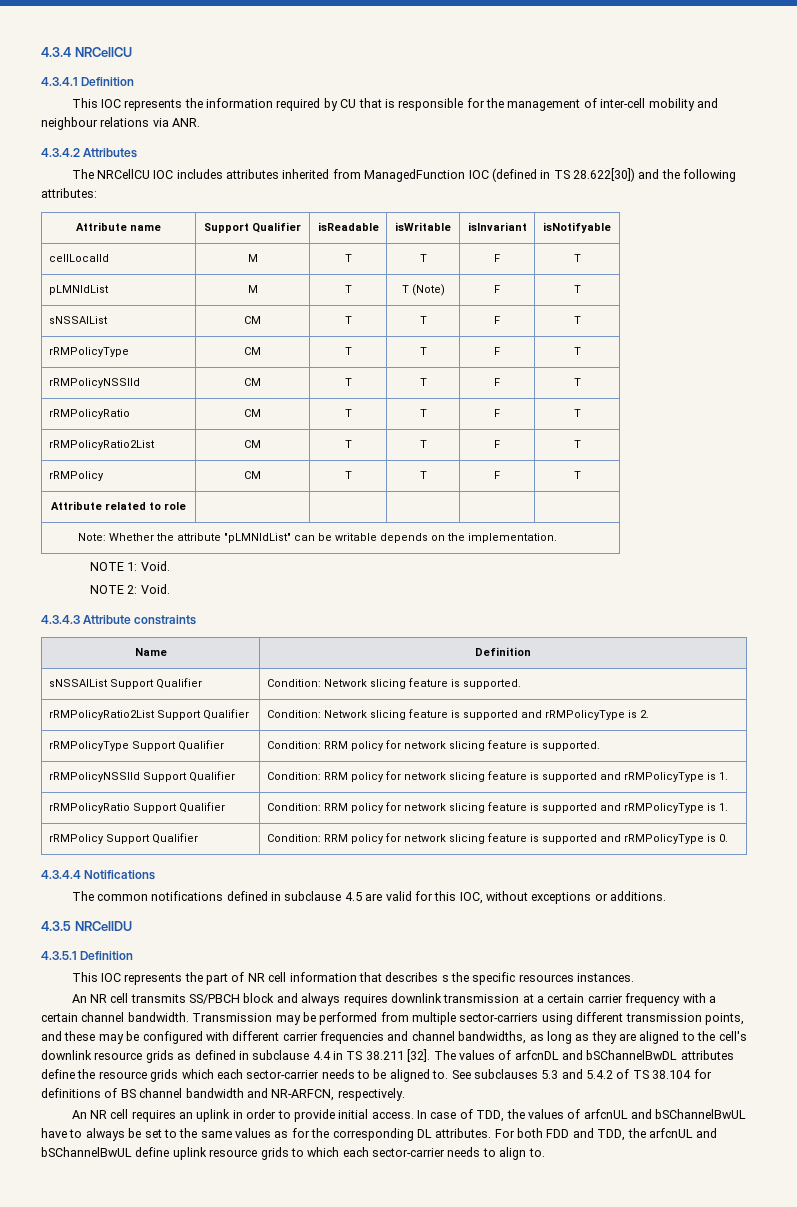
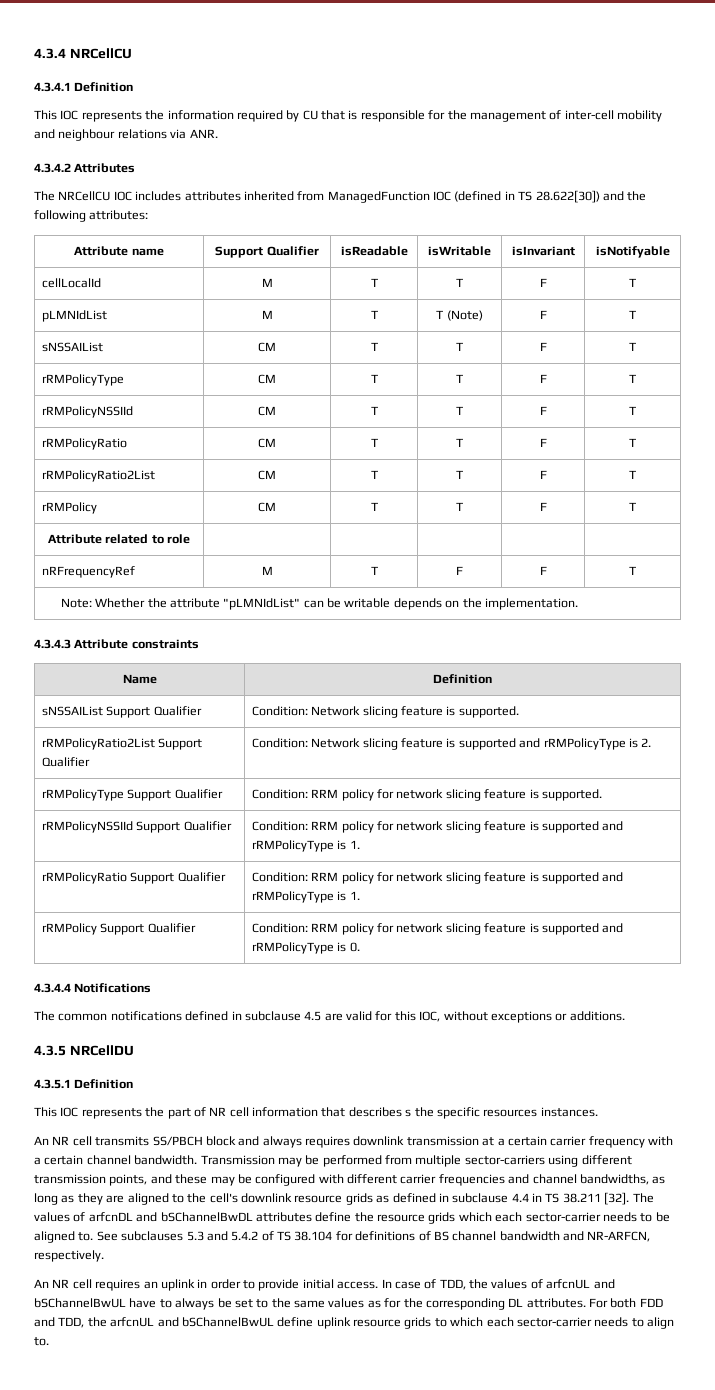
+ nRFrequencyRef | M | T | F | F | T
- NOTE 1: Void.
- NOTE 2: Void.

